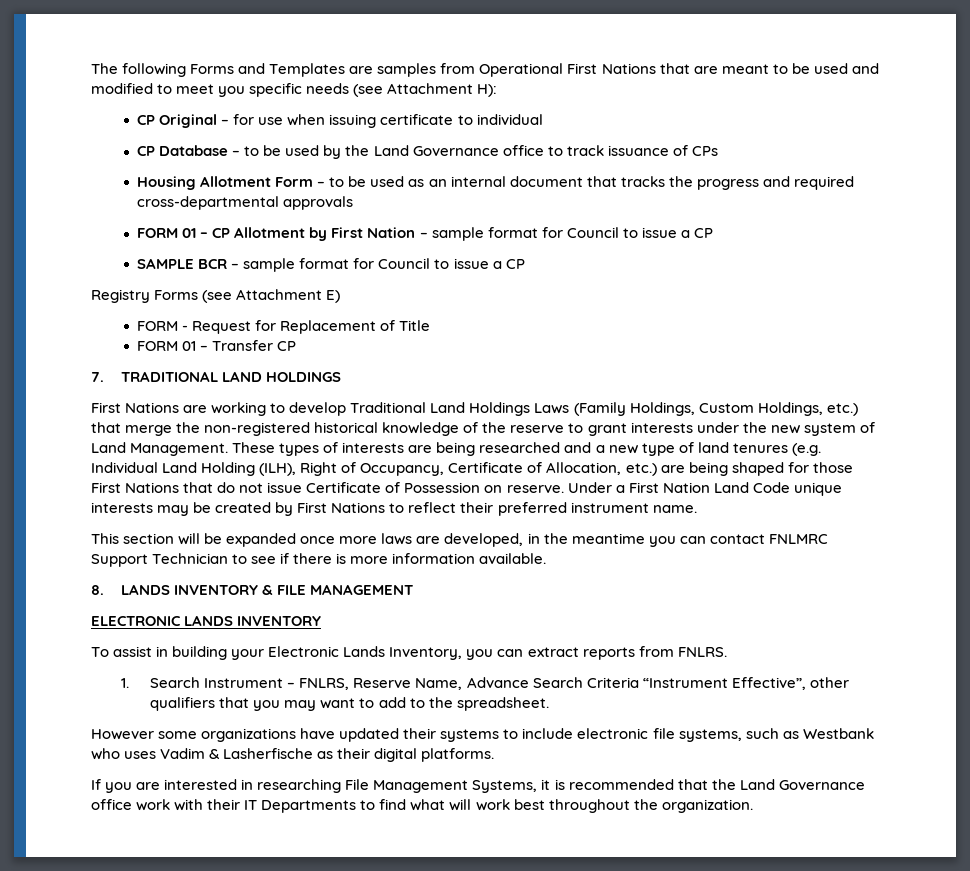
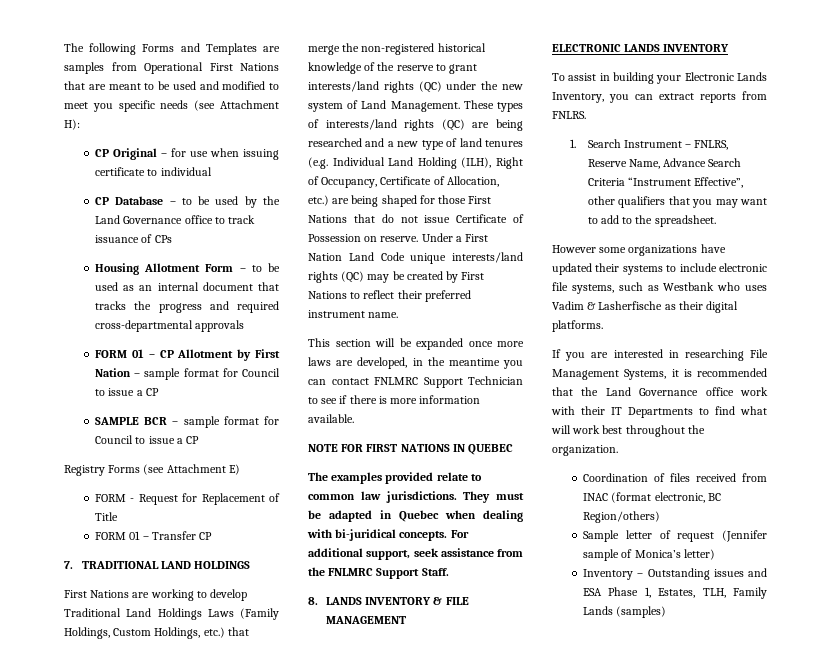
- First Nations are working to develop Traditional Land Holdings Laws (Family Holdings, Custom Holdings, etc.) that merge the non-registered historical knowledge of the reserve to grant interests under the new system of Land Management.
+ First Nations are working to develop Traditional Land Holdings Laws (Family Holdings, Custom Holdings, etc.) that merge the non-registered historical knowledge of the reserve to grant interests/land rights (QC) under the new system of Land Management.
- These types of interests are being researched and a new type of land tenures (e.g. Individual Land Holding (ILH), Right of Occupancy, Certificate of Allocation, etc.) are being shaped for those First Nations that do not issue Certificate of Possession on reserve.
+ These types of interests/land rights (QC) are being researched and a new type of land tenures (e.g. Individual Land Holding (ILH), Right of Occupancy, Certificate of Allocation, etc.) are being shaped for those First Nations that do not issue Certificate of Possession on reserve.
- Under a First Nation Land Code unique interests may be created by First Nations to reflect their preferred instrument name.
+ Under a First Nation Land Code unique interests/land rights (QC) may be created by First Nations to reflect their preferred instrument name.
+ NOTE FOR FIRST NATIONS IN QUEBEC
+ The examples provided relate to common law jurisdictions. They must be adapted in Quebec when dealing with bi-juridical concepts. For additional support, seek assistance from the FNLMRC Support Staff.
+ Coordination of files received from INAC (format electronic, BC Region/others)
+ Sample letter of request (Jennifer sample of Monica’s letter)
+ Inventory – Outstanding issues and ESA Phase 1, Estates, TLH, Family Lands (samples)

